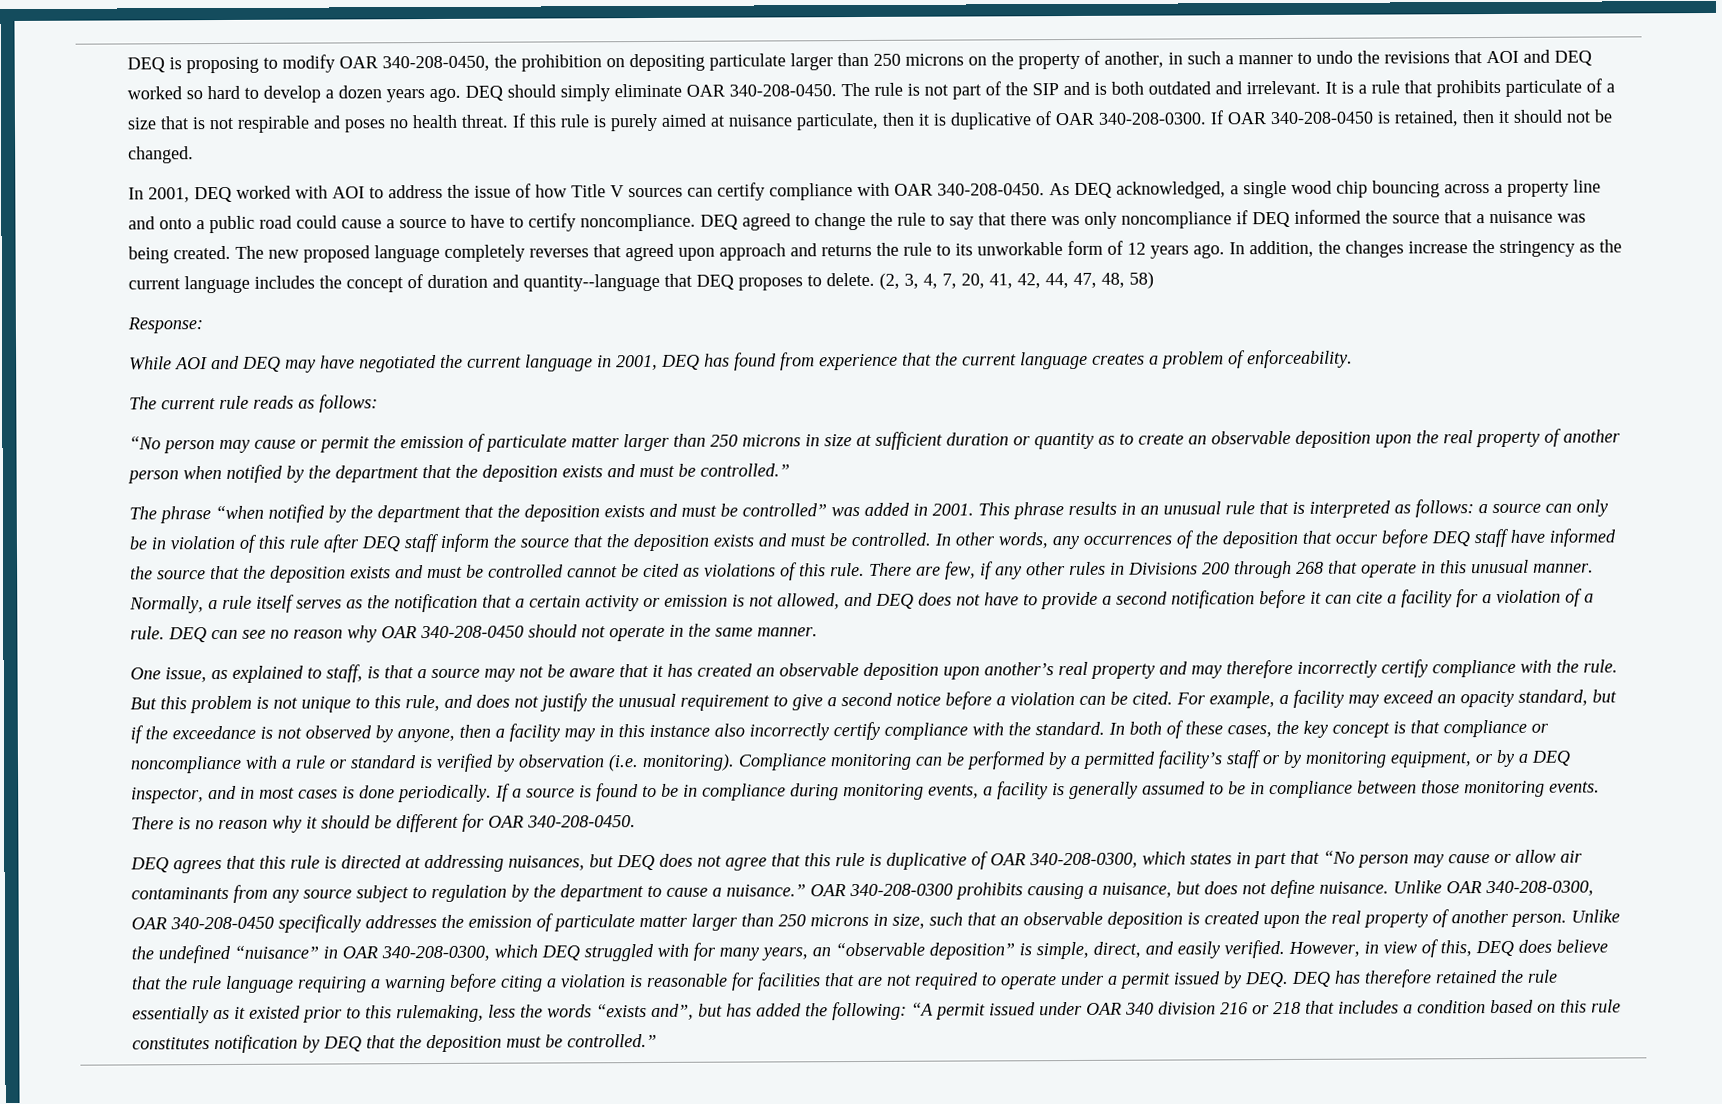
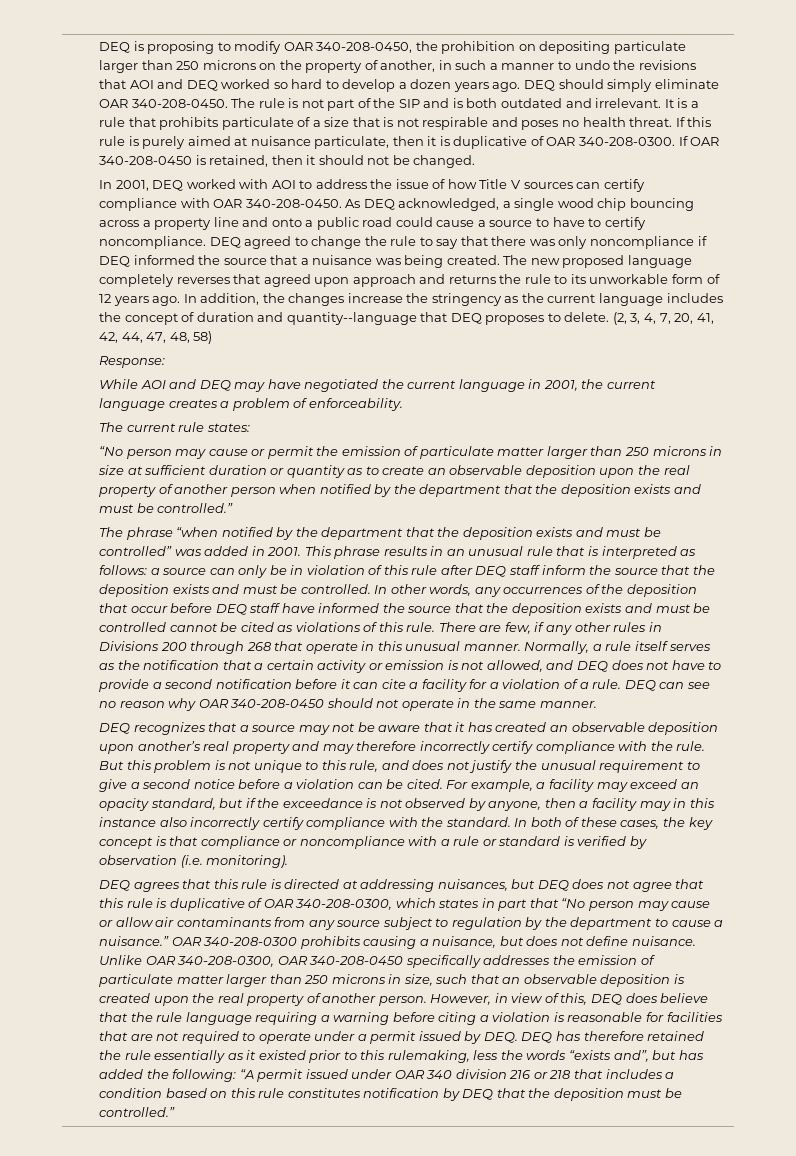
- While AOI and DEQ may have negotiated the current language in 2001, DEQ has found from experience that the current language creates a problem of enforceability.
+ While AOI and DEQ may have negotiated the current language in 2001, the current language creates a problem of enforceability.
- The current rule reads as follows:
+ The current rule states:
- One issue, as explained to staff, is that a source may not be aware that it has created an observable deposition upon another’s real property and may therefore incorrectly certify compliance with the rule.
+ DEQ recognizes that a source may not be aware that it has created an observable deposition upon another’s real property and may therefore incorrectly certify compliance with the rule.
- Compliance monitoring can be performed by a permitted facility’s staff or by monitoring equipment, or by a DEQ inspector, and in most cases is done periodically. If a source is found to be in compliance during monitoring events, a facility is generally assumed to be in compliance between those monitoring events. There is no reason why it should be different for OAR 340-208-0450.
- Unlike the undefined “nuisance” in OAR 340-208-0300, which DEQ struggled with for many years, an “observable deposition” is simple, direct, and easily verified.

